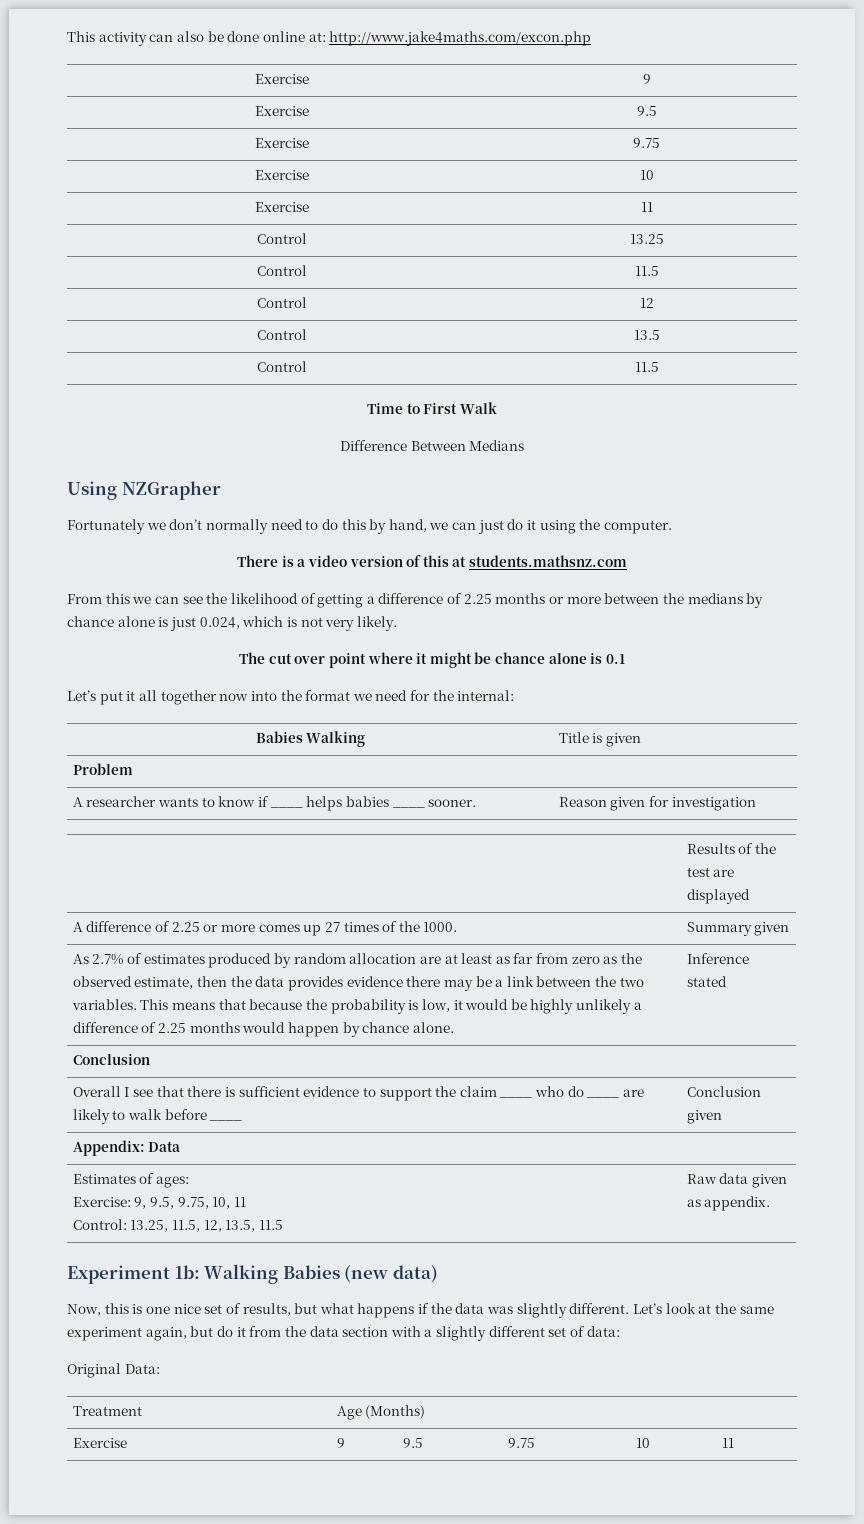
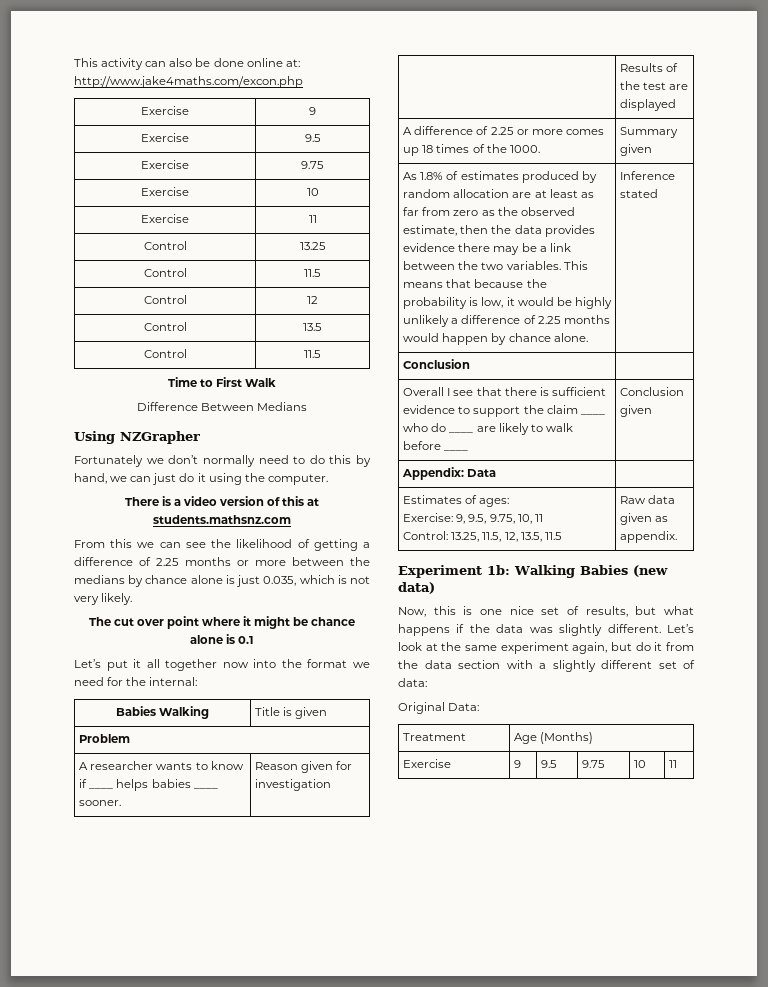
- From this we can see the likelihood of getting a difference of 2.25 months or more between the medians by chance alone is just 0.024, which is not very likely.
+ From this we can see the likelihood of getting a difference of 2.25 months or more between the medians by chance alone is just 0.035, which is not very likely.
- A difference of 2.25 or more comes up 27 times of the 1000. | Summary given
+ A difference of 2.25 or more comes up 18 times of the 1000. | Summary given
- As 2.7% of estimates produced by random allocation are at least as far from zero as the observed estimate, then the data provides evidence there may be a link between the two variables.
+ As 1.8% of estimates produced by random allocation are at least as far from zero as the observed estimate, then the data provides evidence there may be a link between the two variables.

